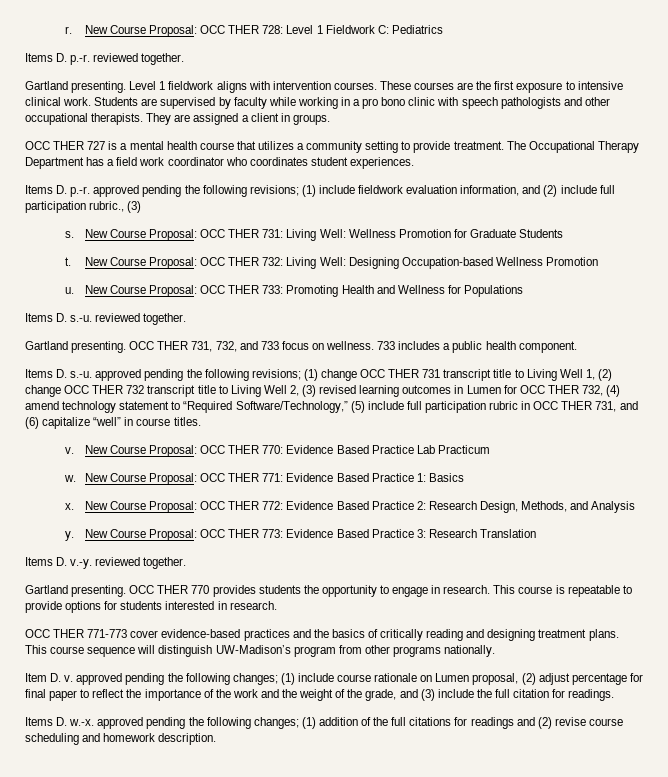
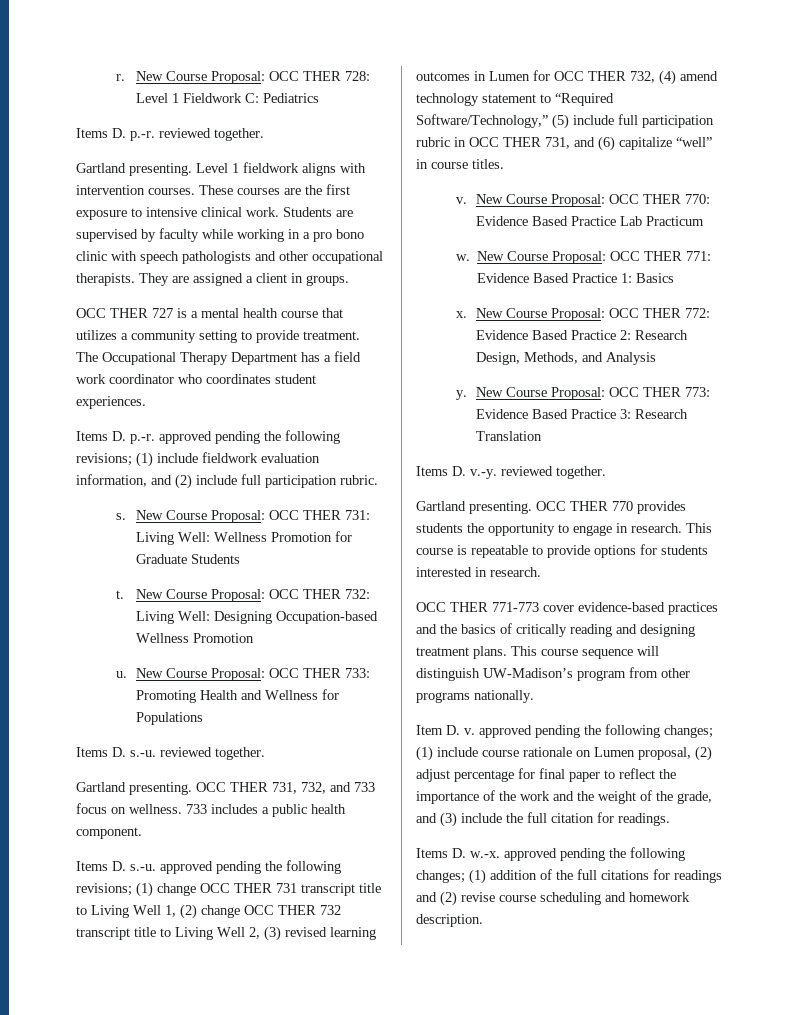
- Items D. p.-r. approved pending the following revisions; (1) include fieldwork evaluation information, and (2) include full participation rubric., (3)
+ Items D. p.-r. approved pending the following revisions; (1) include fieldwork evaluation information, and (2) include full participation rubric.

